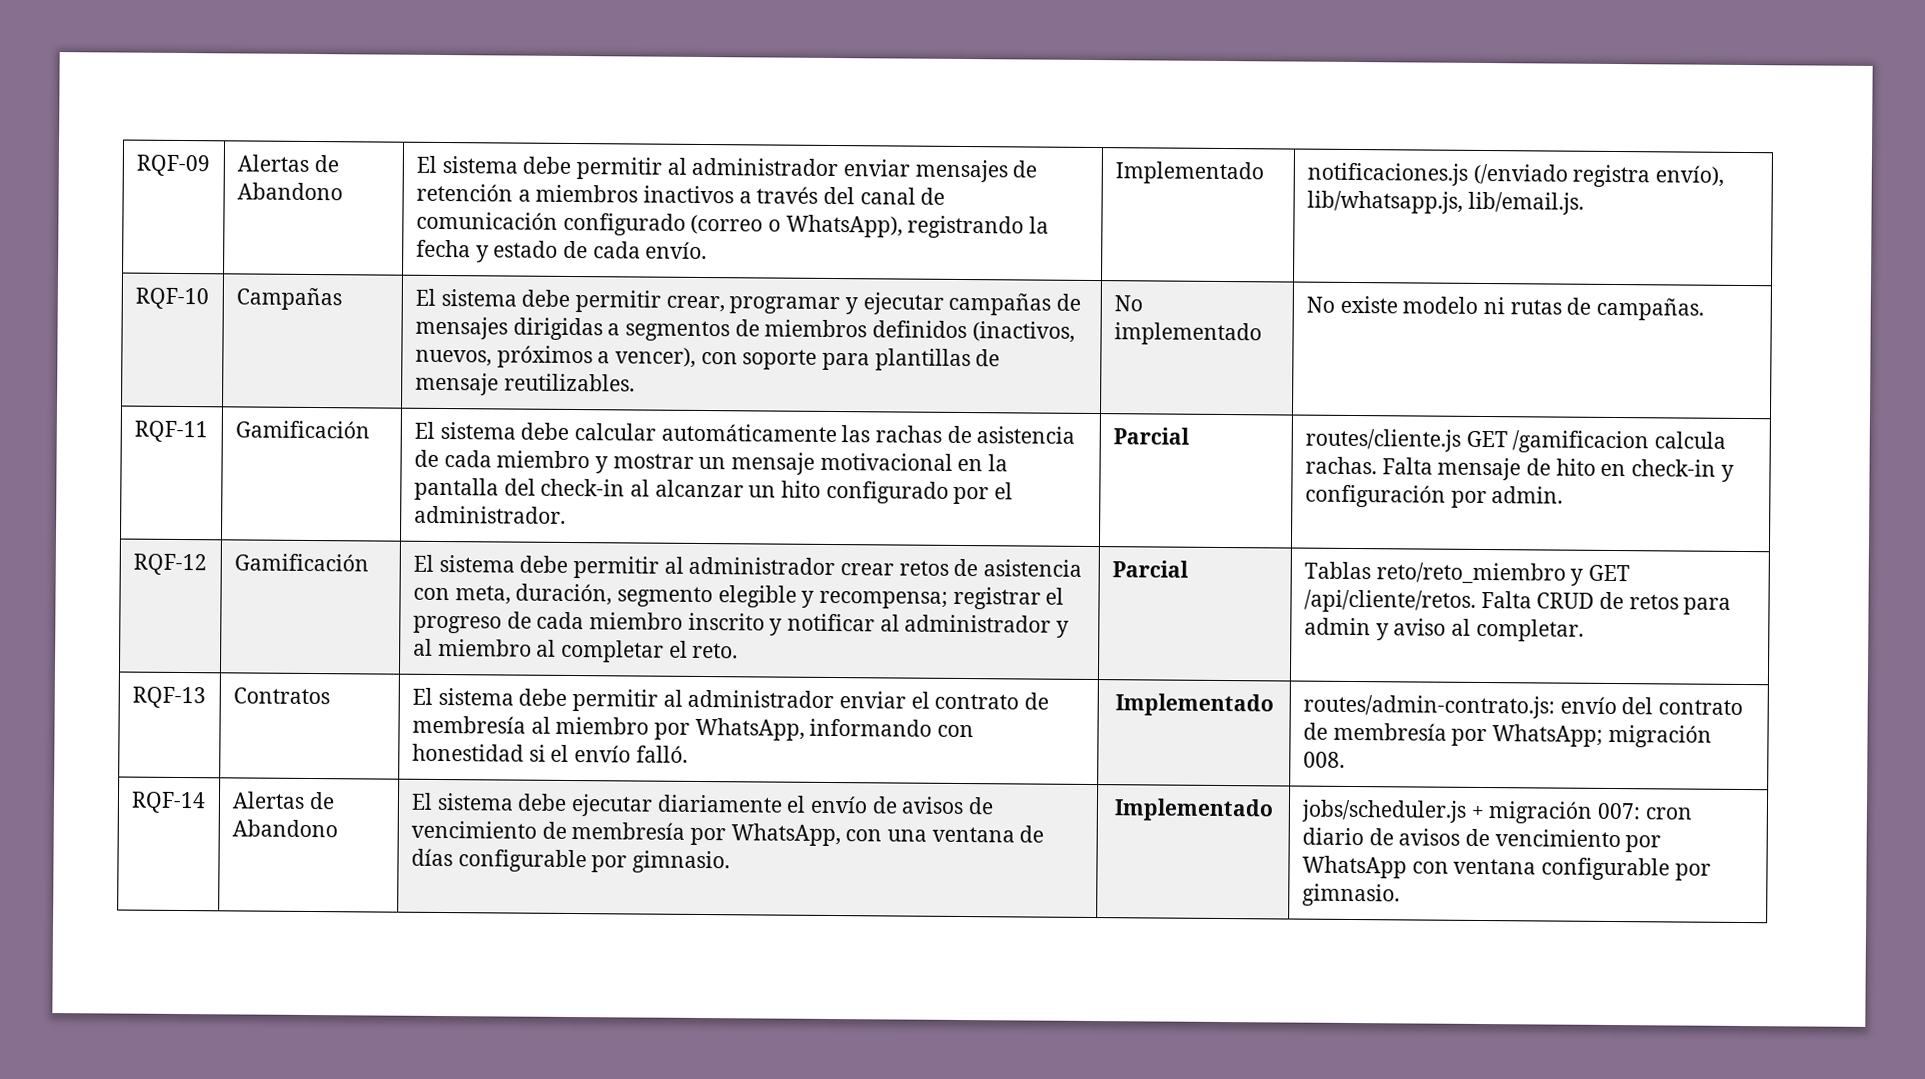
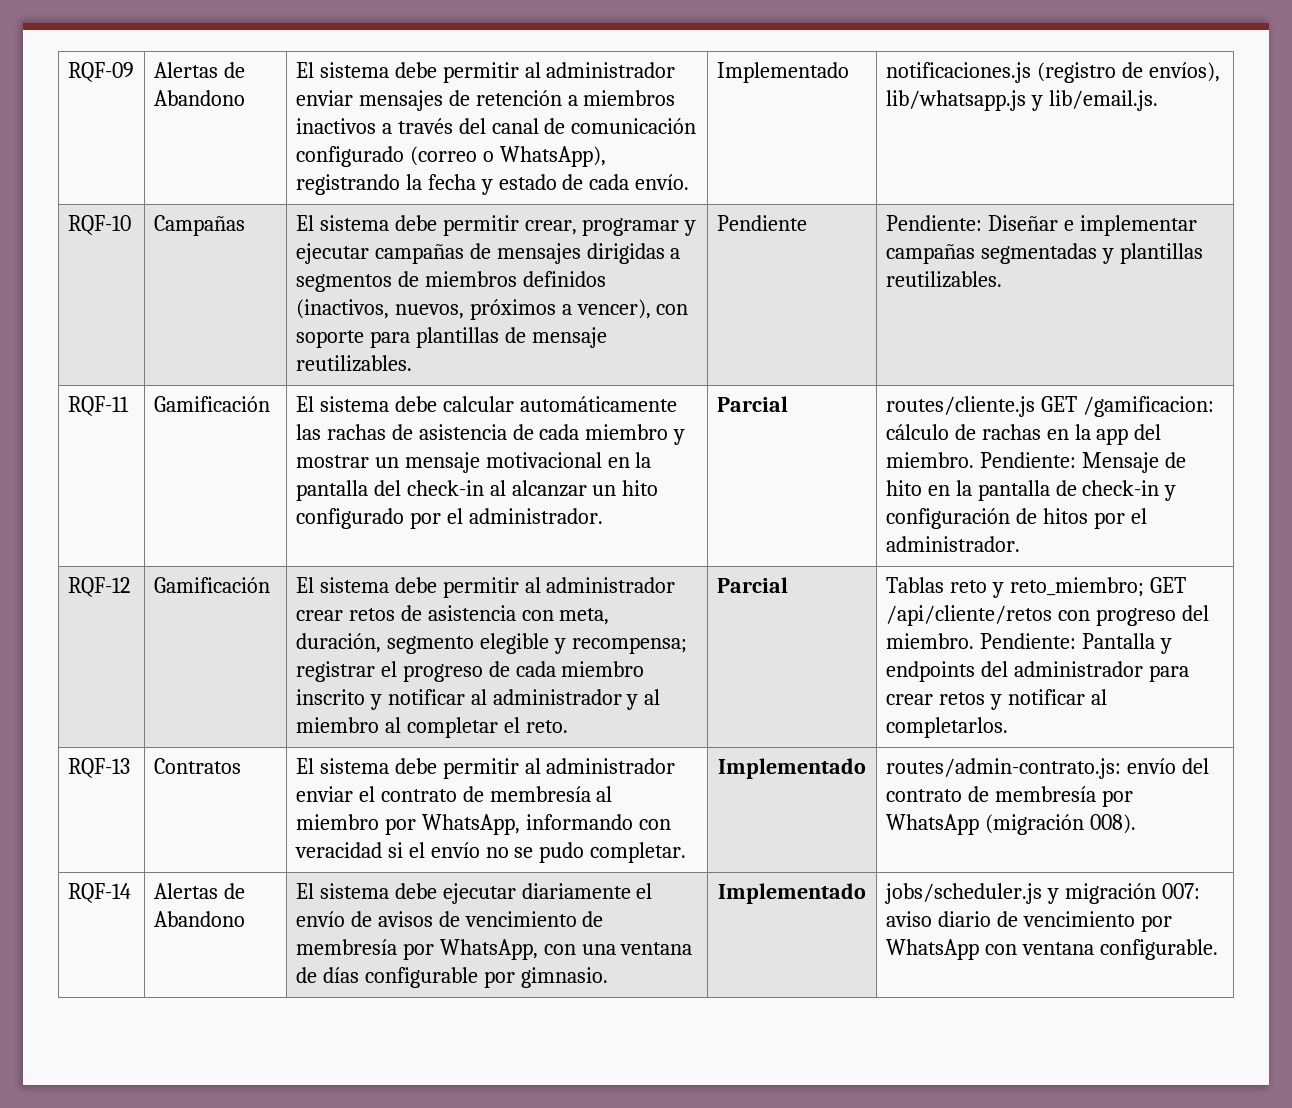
- notificaciones.js (/enviado registra envío), lib/whatsapp.js, lib/email.js.
+ notificaciones.js (registro de envíos), lib/whatsapp.js y lib/email.js.
- No implementado | No existe modelo ni rutas de campañas.
+ Pendiente | Pendiente: Diseñar e implementar campañas segmentadas y plantillas reutilizables.
- routes/cliente.js GET /gamificacion calcula rachas. Falta mensaje de hito en check-in y configuración por admin.
+ routes/cliente.js GET /gamificacion: cálculo de rachas en la app del miembro. Pendiente: Mensaje de hito en la pantalla de check-in y configuración de hitos por el administrador.
- Tablas reto/reto_miembro y GET /api/cliente/retos. Falta CRUD de retos para admin y aviso al completar.
+ Tablas reto y reto_miembro; GET /api/cliente/retos con progreso del miembro. Pendiente: Pantalla y endpoints del administrador para crear retos y notificar al completarlos.
- RQF-13 | Contratos | El sistema debe permitir al administrador enviar el contrato de membresía al miembro por WhatsApp, informando con honestidad si el envío falló. | Implementado | routes/admin-contrato.js: envío del contrato de membresía por WhatsApp; migración 008.
+ RQF-13 | Contratos | El sistema debe permitir al administrador enviar el contrato de membresía al miembro por WhatsApp, informando con veracidad si el envío no se pudo completar. | Implementado | routes/admin-contrato.js: envío del contrato de membresía por WhatsApp (migración 008).
- jobs/scheduler.js + migración 007: cron diario de avisos de vencimiento por WhatsApp con ventana configurable por gimnasio.
+ jobs/scheduler.js y migración 007: aviso diario de vencimiento por WhatsApp con ventana configurable.

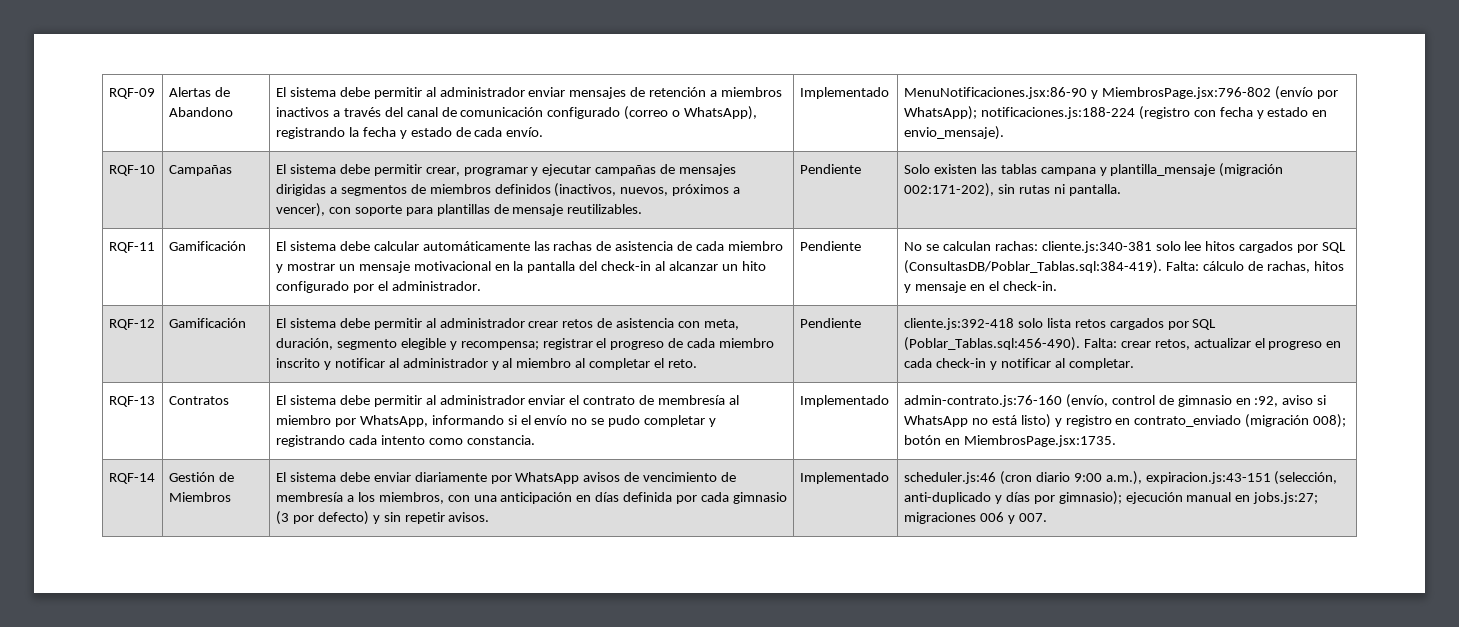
- notificaciones.js (registro de envíos), lib/whatsapp.js y lib/email.js.
+ MenuNotificaciones.jsx:86-90 y MiembrosPage.jsx:796-802 (envío por WhatsApp); notificaciones.js:188-224 (registro con fecha y estado en envio_mensaje).
- Pendiente: Diseñar e implementar campañas segmentadas y plantillas reutilizables.
+ Solo existen las tablas campana y plantilla_mensaje (migración 002:171-202), sin rutas ni pantalla.
- Parcial | routes/cliente.js GET /gamificacion: cálculo de rachas en la app del miembro. Pendiente: Mensaje de hito en la pantalla de check-in y configuración de hitos por el administrador.
+ Pendiente | No se calculan rachas: cliente.js:340-381 solo lee hitos cargados por SQL (ConsultasDB/Poblar_Tablas.sql:384-419). Falta: cálculo de rachas, hitos y mensaje en el check-in.
- Parcial | Tablas reto y reto_miembro; GET /api/cliente/retos con progreso del miembro. Pendiente: Pantalla y endpoints del administrador para crear retos y notificar al completarlos.
+ Pendiente | cliente.js:392-418 solo lista retos cargados por SQL (Poblar_Tablas.sql:456-490). Falta: crear retos, actualizar el progreso en cada check-in y notificar al completar.
- El sistema debe permitir al administrador enviar el contrato de membresía al miembro por WhatsApp, informando con veracidad si el envío no se pudo completar. | Implementado | routes/admin-contrato.js: envío del contrato de membresía por WhatsApp (migración 008).
- RQF-14 | Alertas de Abandono | El sistema debe ejecutar diariamente el envío de avisos de vencimiento de membresía por WhatsApp, con una ventana de días configurable por gimnasio. | Implementado | jobs/scheduler.js y migración 007: aviso diario de vencimiento por WhatsApp con ventana configurable.
+ El sistema debe permitir al administrador enviar el contrato de membresía al miembro por WhatsApp, informando si el envío no se pudo completar y registrando cada intento como constancia. | Implementado | admin-contrato.js:76-160 (envío, control de gimnasio en :92, aviso si WhatsApp no está listo) y registro en contrato_enviado (migración 008); botón en MiembrosPage.jsx:1735.
+ RQF-14 | Gestión de Miembros | El sistema debe enviar diariamente por WhatsApp avisos de vencimiento de membresía a los miembros, con una anticipación en días definida por cada gimnasio (3 por defecto) y sin repetir avisos. | Implementado | scheduler.js:46 (cron diario 9:00 a.m.), expiracion.js:43-151 (selección, anti-duplicado y días por gimnasio); ejecución manual en jobs.js:27; migraciones 006 y 007.

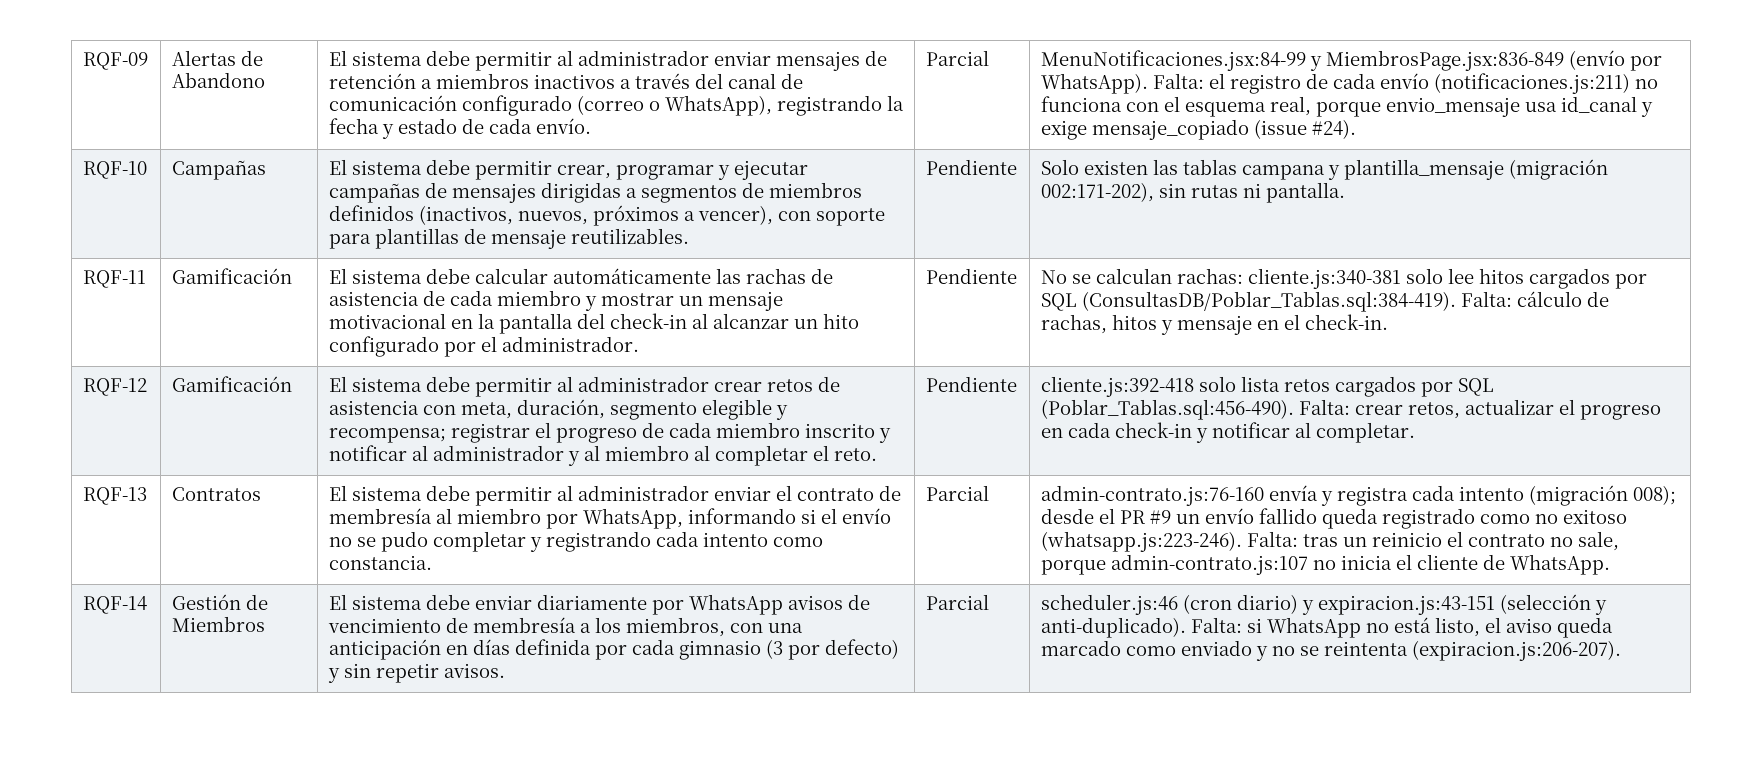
- Implementado | MenuNotificaciones.jsx:86-90 y MiembrosPage.jsx:796-802 (envío por WhatsApp); notificaciones.js:188-224 (registro con fecha y estado en envio_mensaje).
+ Parcial | MenuNotificaciones.jsx:84-99 y MiembrosPage.jsx:836-849 (envío por WhatsApp). Falta: el registro de cada envío (notificaciones.js:211) no funciona con el esquema real, porque envio_mensaje usa id_canal y exige mensaje_copiado (issue #24).
- El sistema debe permitir al administrador enviar el contrato de membresía al miembro por WhatsApp, informando si el envío no se pudo completar y registrando cada intento como constancia. | Implementado
+ El sistema debe permitir al administrador enviar el contrato de membresía al miembro por WhatsApp, informando si el envío no se pudo completar y registrando cada intento como constancia. | Parcial
- admin-contrato.js:76-160 (envío, control de gimnasio en :92, aviso si WhatsApp no está listo) y registro en contrato_enviado (migración 008); botón en MiembrosPage.jsx:1735.
+ admin-contrato.js:76-160 envía y registra cada intento (migración 008); desde el PR #9 un envío fallido queda registrado como no exitoso (whatsapp.js:223-246). Falta: tras un reinicio el contrato no sale, porque admin-contrato.js:107 no inicia el cliente de WhatsApp.
- El sistema debe enviar diariamente por WhatsApp avisos de vencimiento de membresía a los miembros, con una anticipación en días definida por cada gimnasio (3 por defecto) y sin repetir avisos. | Implementado
+ El sistema debe enviar diariamente por WhatsApp avisos de vencimiento de membresía a los miembros, con una anticipación en días definida por cada gimnasio (3 por defecto) y sin repetir avisos. | Parcial
- scheduler.js:46 (cron diario 9:00 a.m.), expiracion.js:43-151 (selección, anti-duplicado y días por gimnasio); ejecución manual en jobs.js:27; migraciones 006 y 007.
+ scheduler.js:46 (cron diario) y expiracion.js:43-151 (selección y anti-duplicado). Falta: si WhatsApp no está listo, el aviso queda marcado como enviado y no se reintenta (expiracion.js:206-207).

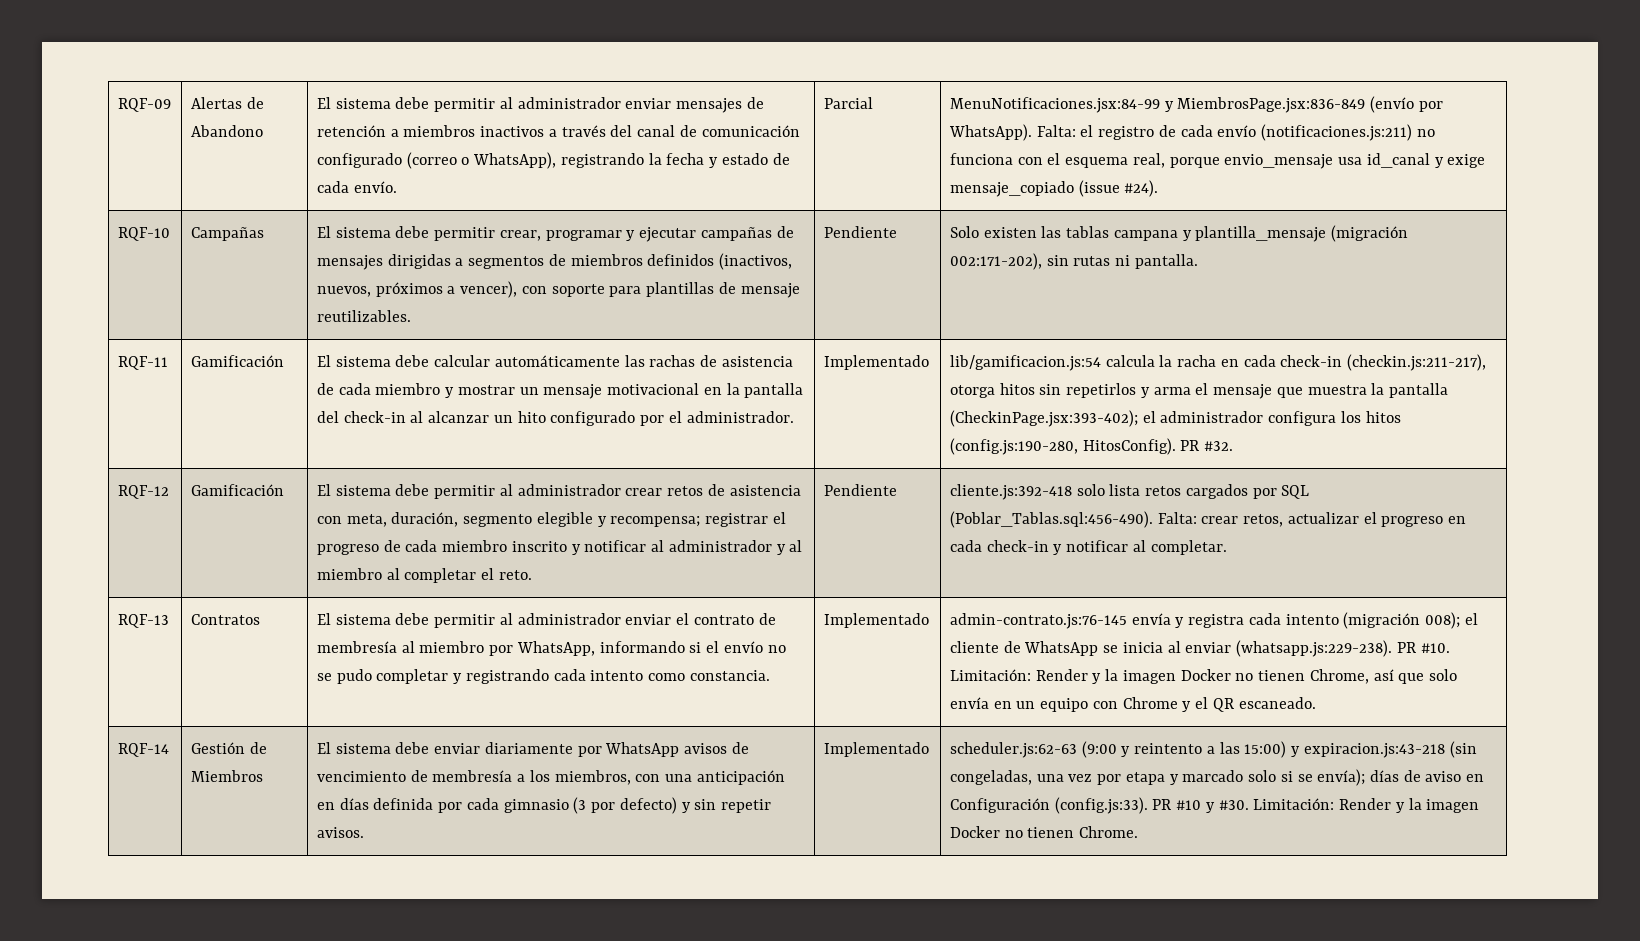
- Pendiente | No se calculan rachas: cliente.js:340-381 solo lee hitos cargados por SQL (ConsultasDB/Poblar_Tablas.sql:384-419). Falta: cálculo de rachas, hitos y mensaje en el check-in.
+ Implementado | lib/gamificacion.js:54 calcula la racha en cada check-in (checkin.js:211-217), otorga hitos sin repetirlos y arma el mensaje que muestra la pantalla (CheckinPage.jsx:393-402); el administrador configura los hitos (config.js:190-280, HitosConfig). PR #32.
- Parcial | admin-contrato.js:76-160 envía y registra cada intento (migración 008); desde el PR #9 un envío fallido queda registrado como no exitoso (whatsapp.js:223-246). Falta: tras un reinicio el contrato no sale, porque admin-contrato.js:107 no inicia el cliente de WhatsApp.
+ Implementado | admin-contrato.js:76-145 envía y registra cada intento (migración 008); el cliente de WhatsApp se inicia al enviar (whatsapp.js:229-238). PR #10. Limitación: Render y la imagen Docker no tienen Chrome, así que solo envía en un equipo con Chrome y el QR escaneado.
- Parcial | scheduler.js:46 (cron diario) y expiracion.js:43-151 (selección y anti-duplicado). Falta: si WhatsApp no está listo, el aviso queda marcado como enviado y no se reintenta (expiracion.js:206-207).
+ Implementado | scheduler.js:62-63 (9:00 y reintento a las 15:00) y expiracion.js:43-218 (sin congeladas, una vez por etapa y marcado solo si se envía); días de aviso en Configuración (config.js:33). PR #10 y #30. Limitación: Render y la imagen Docker no tienen Chrome.

